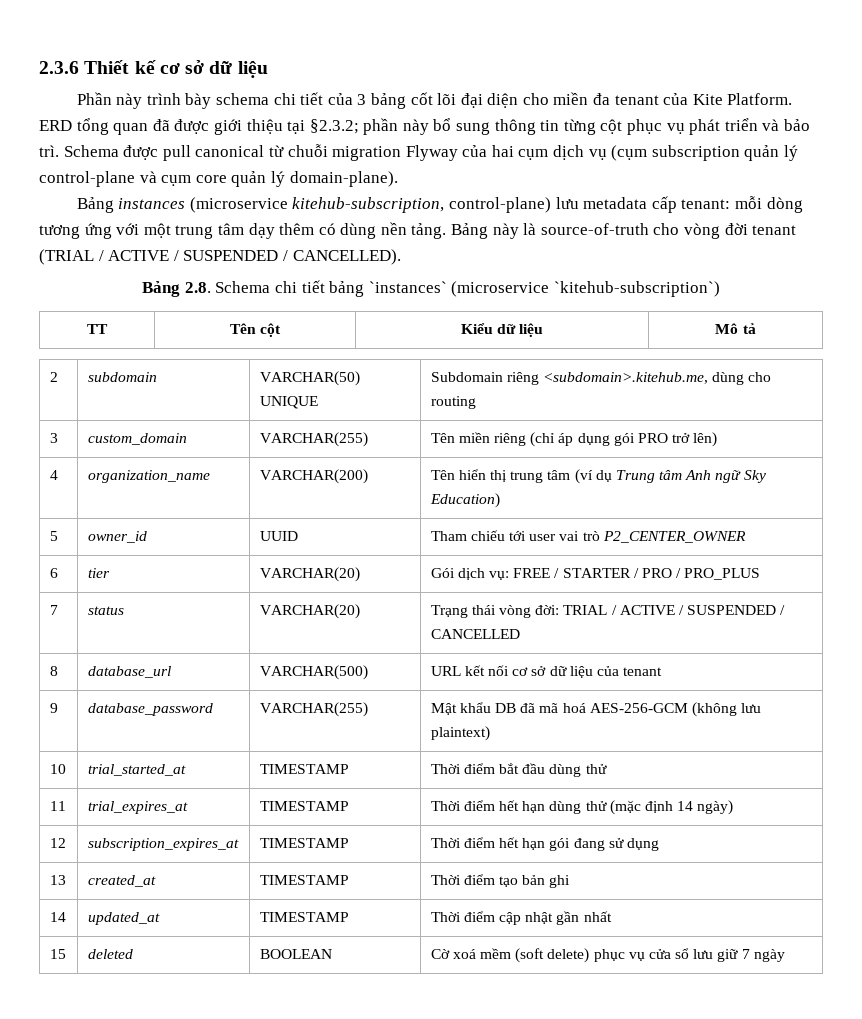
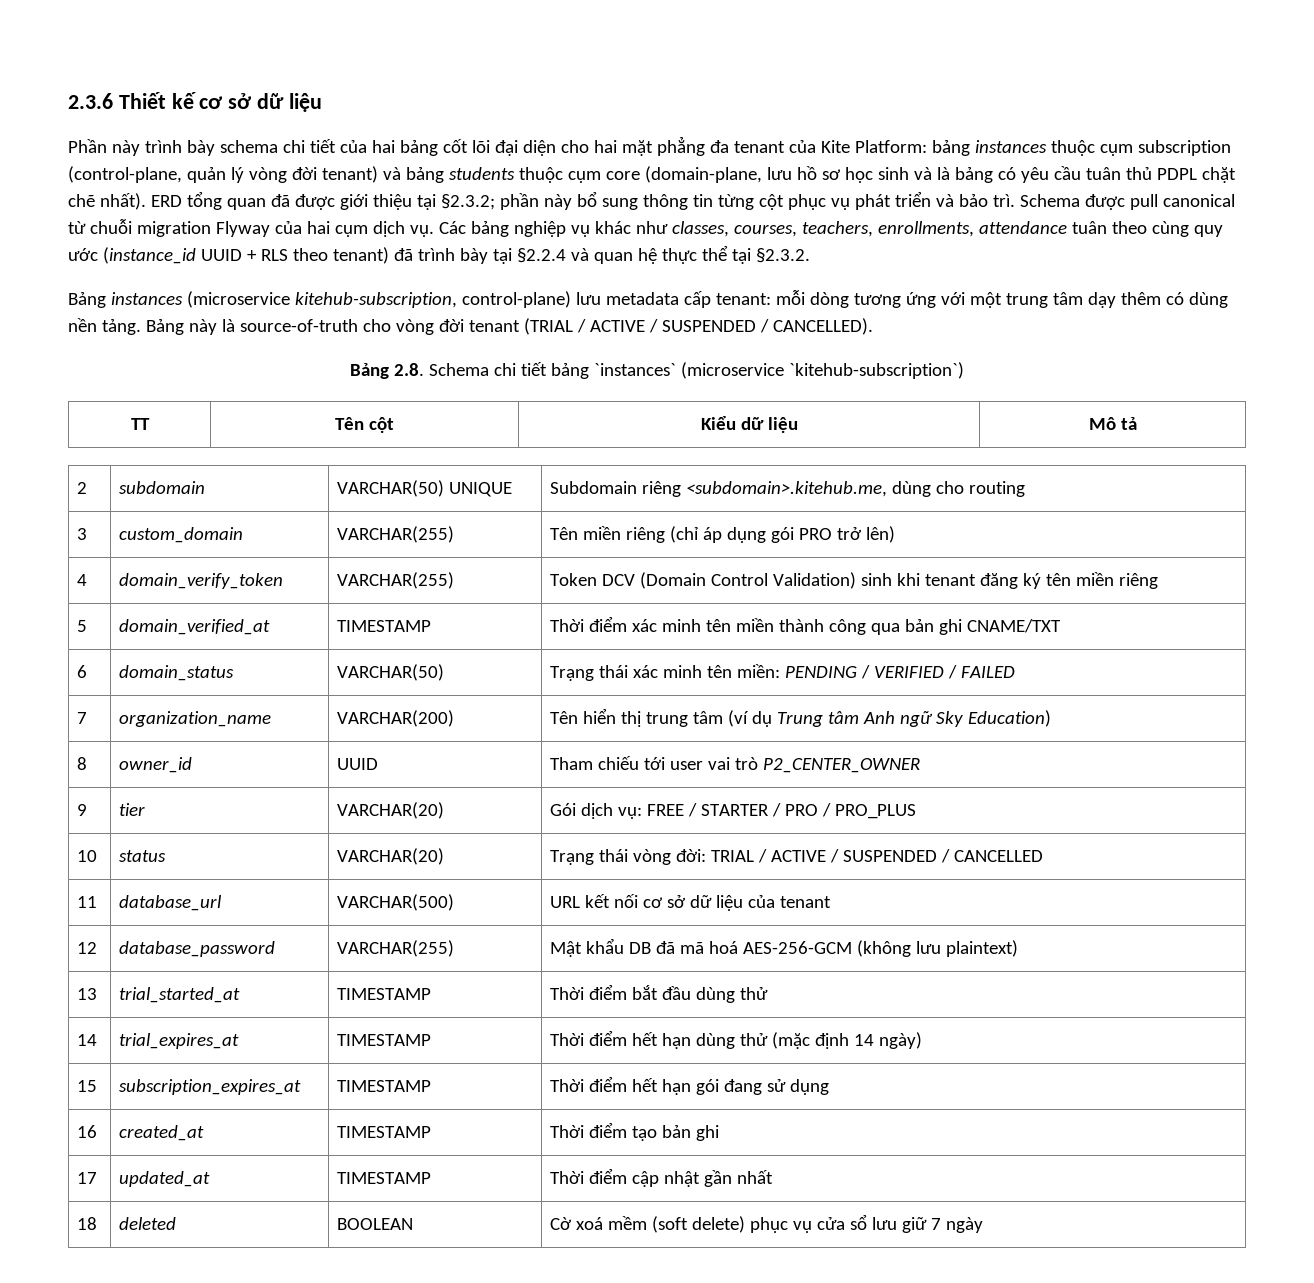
- Phần này trình bày schema chi tiết của 3 bảng cốt lõi đại diện cho miền đa tenant của Kite Platform.
+ Phần này trình bày schema chi tiết của hai bảng cốt lõi đại diện cho hai mặt phẳng đa tenant của Kite Platform: bảng instances thuộc cụm subscription (control-plane, quản lý vòng đời tenant) và bảng students thuộc cụm core (domain-plane, lưu hồ sơ học sinh và là bảng có yêu cầu tuân thủ PDPL chặt chẽ nhất).
- Schema được pull canonical từ chuỗi migration Flyway của hai cụm dịch vụ (cụm subscription quản lý control-plane và cụm core quản lý domain-plane).
+ Schema được pull canonical từ chuỗi migration Flyway của hai cụm dịch vụ. Các bảng nghiệp vụ khác như classes, courses, teachers, enrollments, attendance tuân theo cùng quy ước (instance_id UUID + RLS theo tenant) đã trình bày tại §2.2.4 và quan hệ thực thể tại §2.3.2.
- 4 | organization_name | VARCHAR(200) | Tên hiển thị trung tâm (ví dụ Trung tâm Anh ngữ Sky Education)
+ 4 | domain_verify_token | VARCHAR(255) | Token DCV (Domain Control Validation) sinh khi tenant đăng ký tên miền riêng
+ 5 | domain_verified_at | TIMESTAMP | Thời điểm xác minh tên miền thành công qua bản ghi CNAME/TXT
+ 6 | domain_status | VARCHAR(50) | Trạng thái xác minh tên miền: PENDING / VERIFIED / FAILED
+ 7 | organization_name | VARCHAR(200) | Tên hiển thị trung tâm (ví dụ Trung tâm Anh ngữ Sky Education)
- 5 | owner_id | UUID | Tham chiếu tới user vai trò P2_CENTER_OWNER
+ 8 | owner_id | UUID | Tham chiếu tới user vai trò P2_CENTER_OWNER
- 6 | tier | VARCHAR(20) | Gói dịch vụ: FREE / STARTER / PRO / PRO_PLUS
+ 9 | tier | VARCHAR(20) | Gói dịch vụ: FREE / STARTER / PRO / PRO_PLUS
- 7 | status | VARCHAR(20) | Trạng thái vòng đời: TRIAL / ACTIVE / SUSPENDED / CANCELLED
+ 10 | status | VARCHAR(20) | Trạng thái vòng đời: TRIAL / ACTIVE / SUSPENDED / CANCELLED
- 8 | database_url | VARCHAR(500) | URL kết nối cơ sở dữ liệu của tenant
+ 11 | database_url | VARCHAR(500) | URL kết nối cơ sở dữ liệu của tenant
- 9 | database_password | VARCHAR(255) | Mật khẩu DB đã mã hoá AES-256-GCM (không lưu plaintext)
+ 12 | database_password | VARCHAR(255) | Mật khẩu DB đã mã hoá AES-256-GCM (không lưu plaintext)
- 10 | trial_started_at | TIMESTAMP | Thời điểm bắt đầu dùng thử
+ 13 | trial_started_at | TIMESTAMP | Thời điểm bắt đầu dùng thử
- 11 | trial_expires_at | TIMESTAMP | Thời điểm hết hạn dùng thử (mặc định 14 ngày)
+ 14 | trial_expires_at | TIMESTAMP | Thời điểm hết hạn dùng thử (mặc định 14 ngày)
- 12 | subscription_expires_at | TIMESTAMP | Thời điểm hết hạn gói đang sử dụng
+ 15 | subscription_expires_at | TIMESTAMP | Thời điểm hết hạn gói đang sử dụng
- 13 | created_at | TIMESTAMP | Thời điểm tạo bản ghi
+ 16 | created_at | TIMESTAMP | Thời điểm tạo bản ghi
- 14 | updated_at | TIMESTAMP | Thời điểm cập nhật gần nhất
+ 17 | updated_at | TIMESTAMP | Thời điểm cập nhật gần nhất
- 15 | deleted | BOOLEAN | Cờ xoá mềm (soft delete) phục vụ cửa sổ lưu giữ 7 ngày
+ 18 | deleted | BOOLEAN | Cờ xoá mềm (soft delete) phục vụ cửa sổ lưu giữ 7 ngày

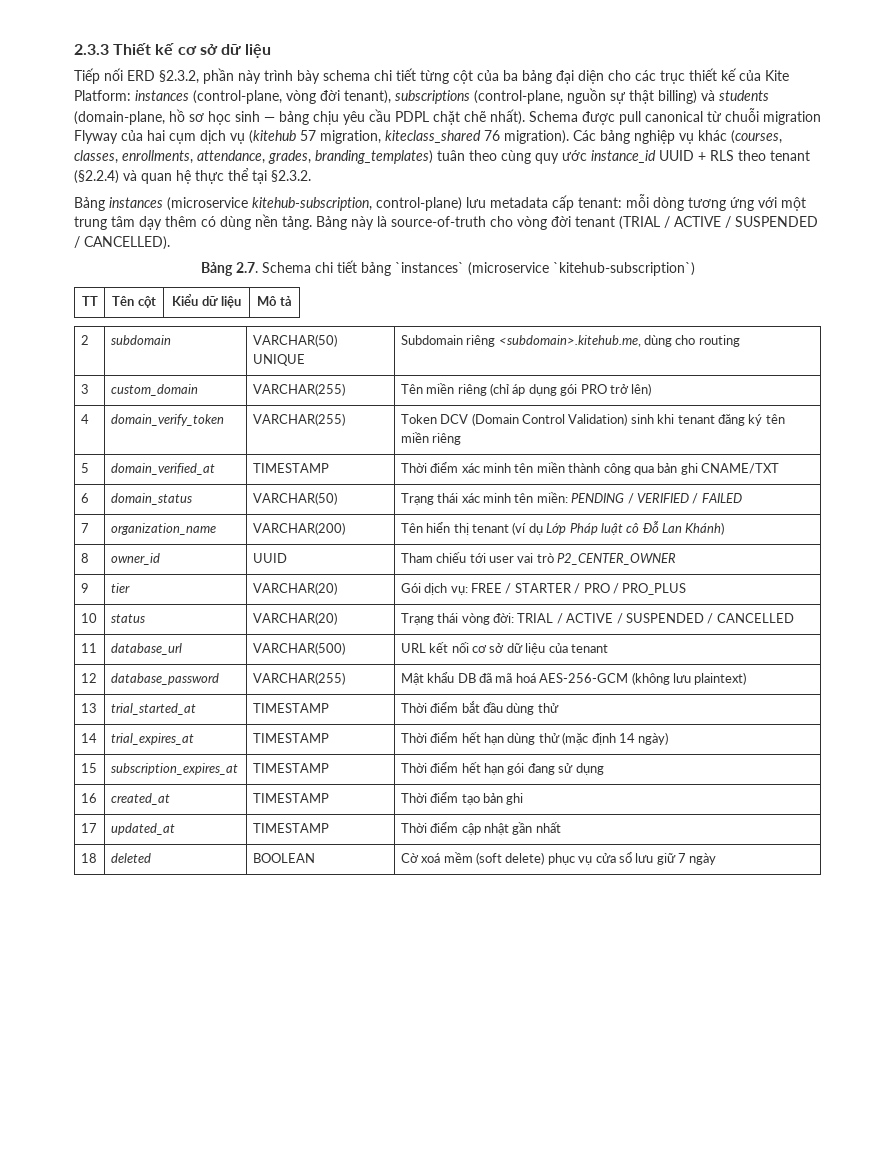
- 2.3.6 Thiết kế cơ sở dữ liệu
+ 2.3.3 Thiết kế cơ sở dữ liệu
- Phần này trình bày schema chi tiết của hai bảng cốt lõi đại diện cho hai mặt phẳng đa tenant của Kite Platform: bảng instances thuộc cụm subscription (control-plane, quản lý vòng đời tenant) và bảng students thuộc cụm core (domain-plane, lưu hồ sơ học sinh và là bảng có yêu cầu tuân thủ PDPL chặt chẽ nhất). ERD tổng quan đã được giới thiệu tại §2.3.2; phần này bổ sung thông tin từng cột phục vụ phát triển và bảo trì.
+ Tiếp nối ERD §2.3.2, phần này trình bày schema chi tiết từng cột của ba bảng đại diện cho các trục thiết kế của Kite Platform: instances (control-plane, vòng đời tenant), subscriptions (control-plane, nguồn sự thật billing) và students (domain-plane, hồ sơ học sinh — bảng chịu yêu cầu PDPL chặt chẽ nhất).
- Schema được pull canonical từ chuỗi migration Flyway của hai cụm dịch vụ.
+ Schema được pull canonical từ chuỗi migration Flyway của hai cụm dịch vụ (kitehub 57 migration, kiteclass_shared 76 migration).
- Các bảng nghiệp vụ khác như classes, courses, teachers, enrollments, attendance tuân theo cùng quy ước (instance_id UUID + RLS theo tenant) đã trình bày tại §2.2.4 và quan hệ thực thể tại §2.3.2.
+ Các bảng nghiệp vụ khác (courses, classes, enrollments, attendance, grades, branding_templates) tuân theo cùng quy ước instance_id UUID + RLS theo tenant (§2.2.4) và quan hệ thực thể tại §2.3.2.
- Bảng 2.8. Schema chi tiết bảng `instances` (microservice `kitehub-subscription`)
+ Bảng 2.7. Schema chi tiết bảng `instances` (microservice `kitehub-subscription`)
- 7 | organization_name | VARCHAR(200) | Tên hiển thị trung tâm (ví dụ Trung tâm Anh ngữ Sky Education)
+ 7 | organization_name | VARCHAR(200) | Tên hiển thị tenant (ví dụ Lớp Pháp luật cô Đỗ Lan Khánh)

